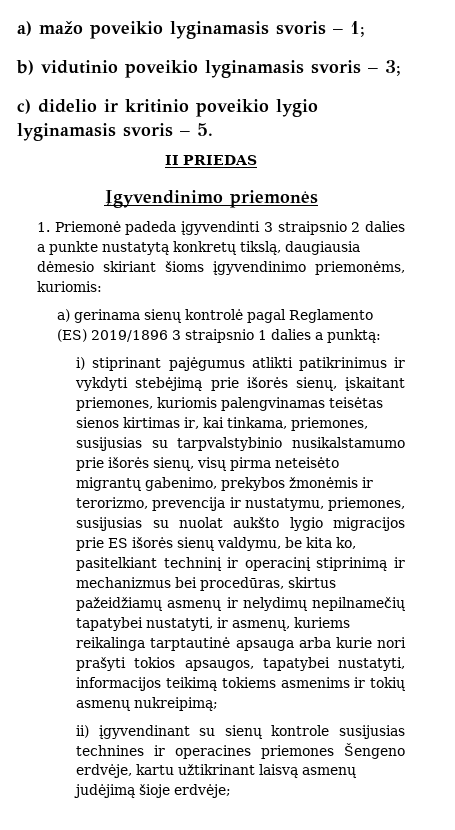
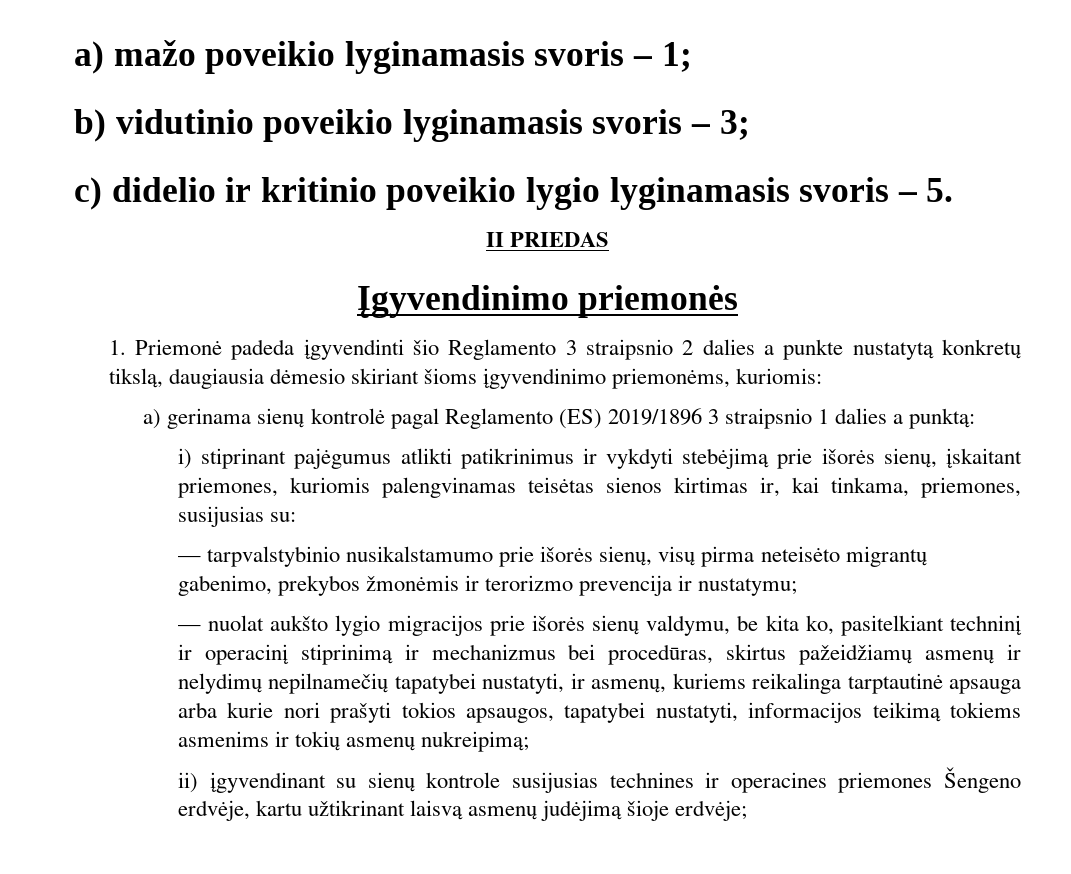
- 1. Priemonė padeda įgyvendinti 3 straipsnio 2 dalies a punkte nustatytą konkretų tikslą, daugiausia dėmesio skiriant šioms įgyvendinimo priemonėms, kuriomis:
+ 1. Priemonė padeda įgyvendinti šio Reglamento 3 straipsnio 2 dalies a punkte nustatytą konkretų tikslą, daugiausia dėmesio skiriant šioms įgyvendinimo priemonėms, kuriomis:
- i) stiprinant pajėgumus atlikti patikrinimus ir vykdyti stebėjimą prie išorės sienų, įskaitant priemones, kuriomis palengvinamas teisėtas sienos kirtimas ir, kai tinkama, priemones, susijusias su tarpvalstybinio nusikalstamumo prie išorės sienų, visų pirma neteisėto migrantų gabenimo, prekybos žmonėmis ir terorizmo, prevencija ir nustatymu, priemones, susijusias su nuolat aukšto lygio migracijos prie ES išorės sienų valdymu, be kita ko, pasitelkiant techninį ir operacinį stiprinimą ir mechanizmus bei procedūras, skirtus pažeidžiamų asmenų ir nelydimų nepilnamečių tapatybei nustatyti, ir asmenų, kuriems reikalinga tarptautinė apsauga arba kurie nori prašyti tokios apsaugos, tapatybei nustatyti, informacijos teikimą tokiems asmenims ir tokių asmenų nukreipimą;
+ i) stiprinant pajėgumus atlikti patikrinimus ir vykdyti stebėjimą prie išorės sienų, įskaitant priemones, kuriomis palengvinamas teisėtas sienos kirtimas ir, kai tinkama, priemones, susijusias su:
+ — tarpvalstybinio nusikalstamumo prie išorės sienų, visų pirma neteisėto migrantų gabenimo, prekybos žmonėmis ir terorizmo prevencija ir nustatymu;
+ — nuolat aukšto lygio migracijos prie išorės sienų valdymu, be kita ko, pasitelkiant techninį ir operacinį stiprinimą ir mechanizmus bei procedūras, skirtus pažeidžiamų asmenų ir nelydimų nepilnamečių tapatybei nustatyti, ir asmenų, kuriems reikalinga tarptautinė apsauga arba kurie nori prašyti tokios apsaugos, tapatybei nustatyti, informacijos teikimą tokiems asmenims ir tokių asmenų nukreipimą;

